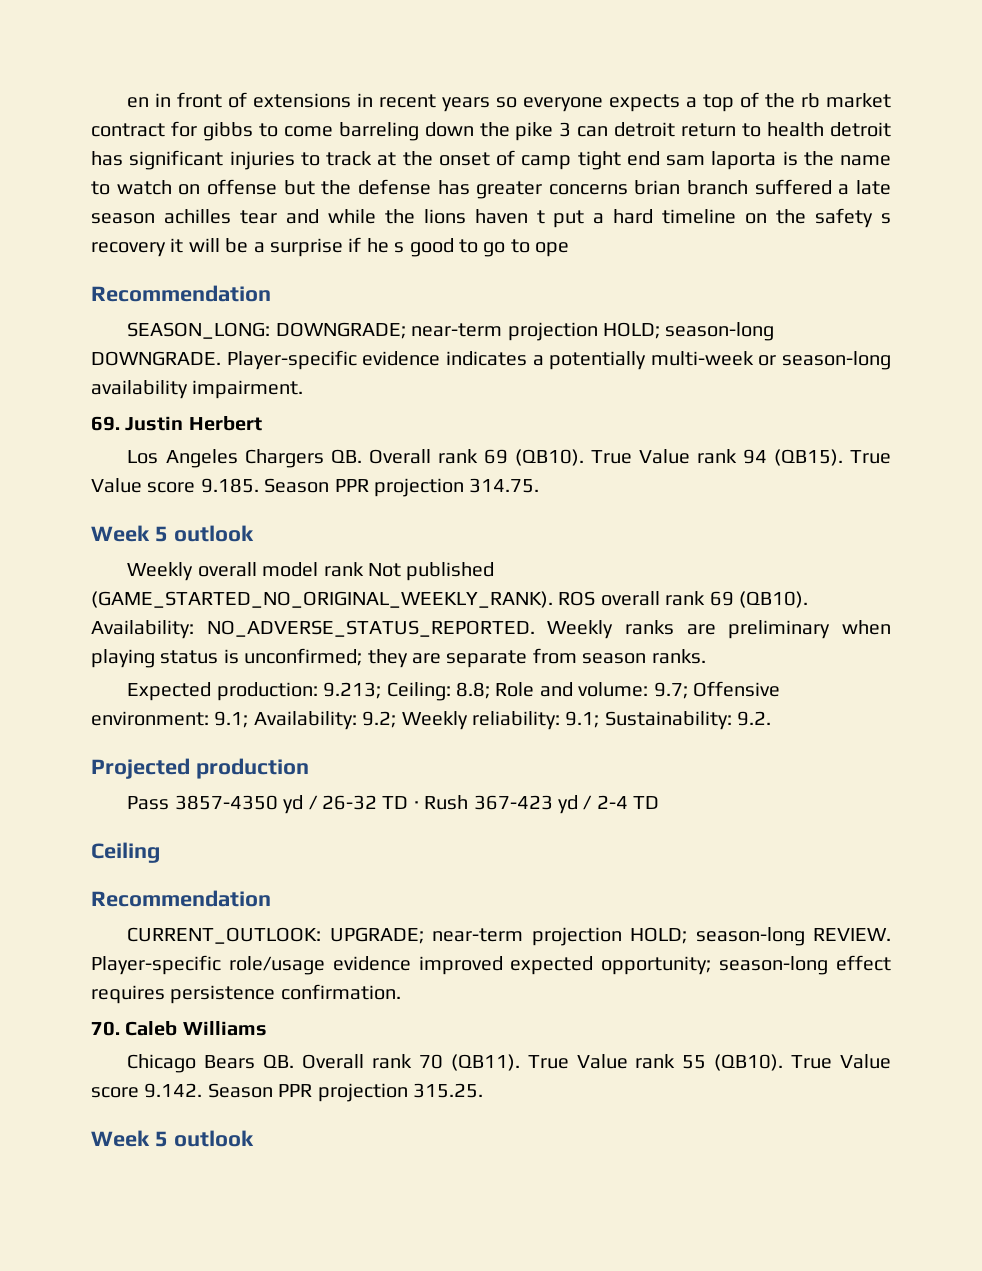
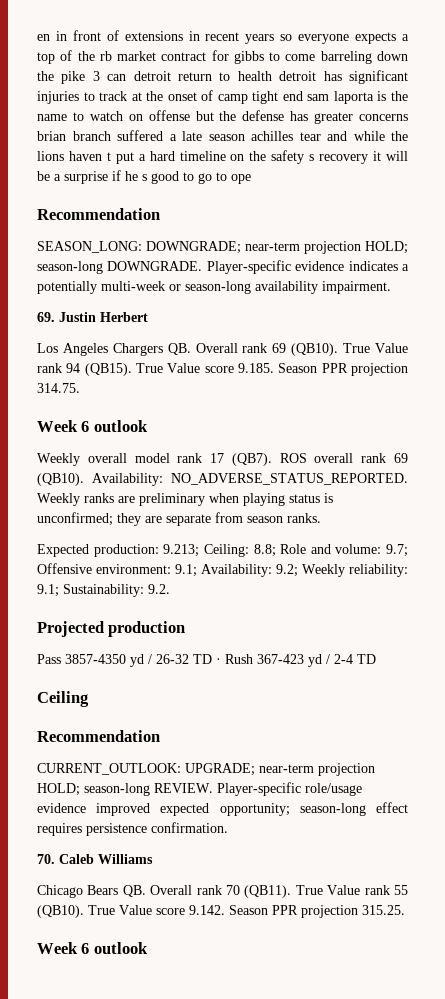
  True Value score 9.185. Season PPR projection 314.75.
- Week 5 outlook
+ Week 6 outlook
- Weekly overall model rank Not published (GAME_STARTED_NO_ORIGINAL_WEEKLY_RANK).
+ Weekly overall model rank 17 (QB7).
  True Value score 9.142. Season PPR projection 315.25.
- Week 5 outlook
+ Week 6 outlook

